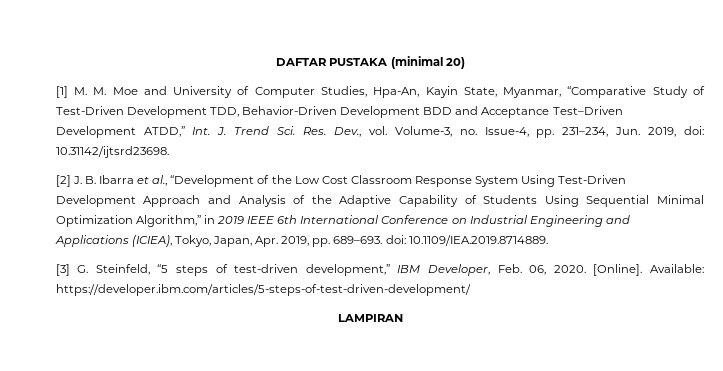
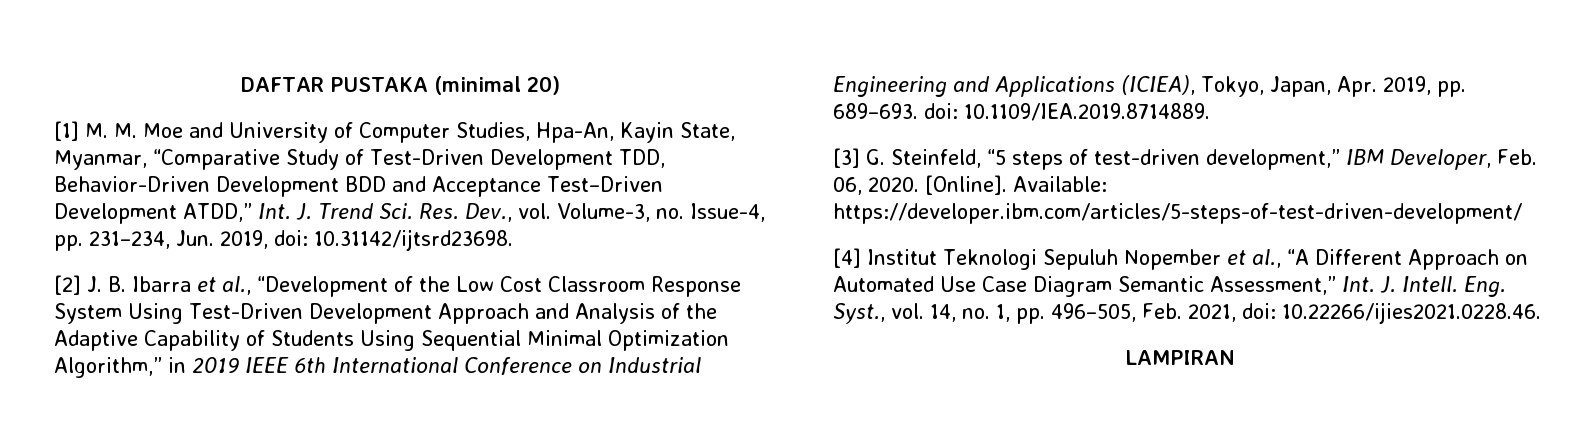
+ [4] Institut Teknologi Sepuluh Nopember et al., “A Different Approach on Automated Use Case Diagram Semantic Assessment,” Int. J. Intell. Eng. Syst., vol. 14, no. 1, pp. 496–505, Feb. 2021, doi: 10.22266/ijies2021.0228.46.

